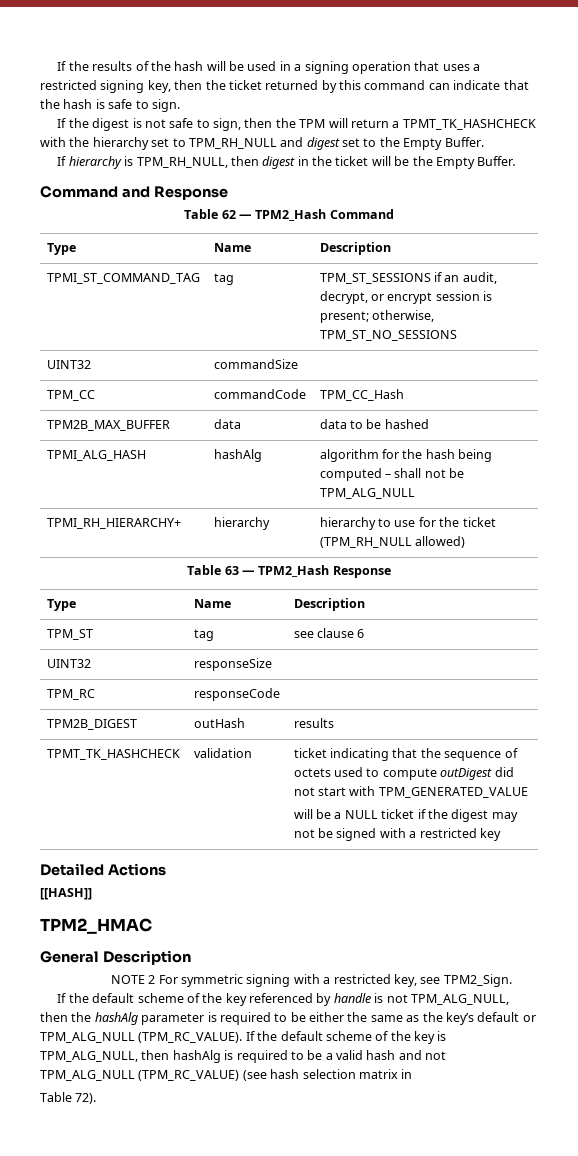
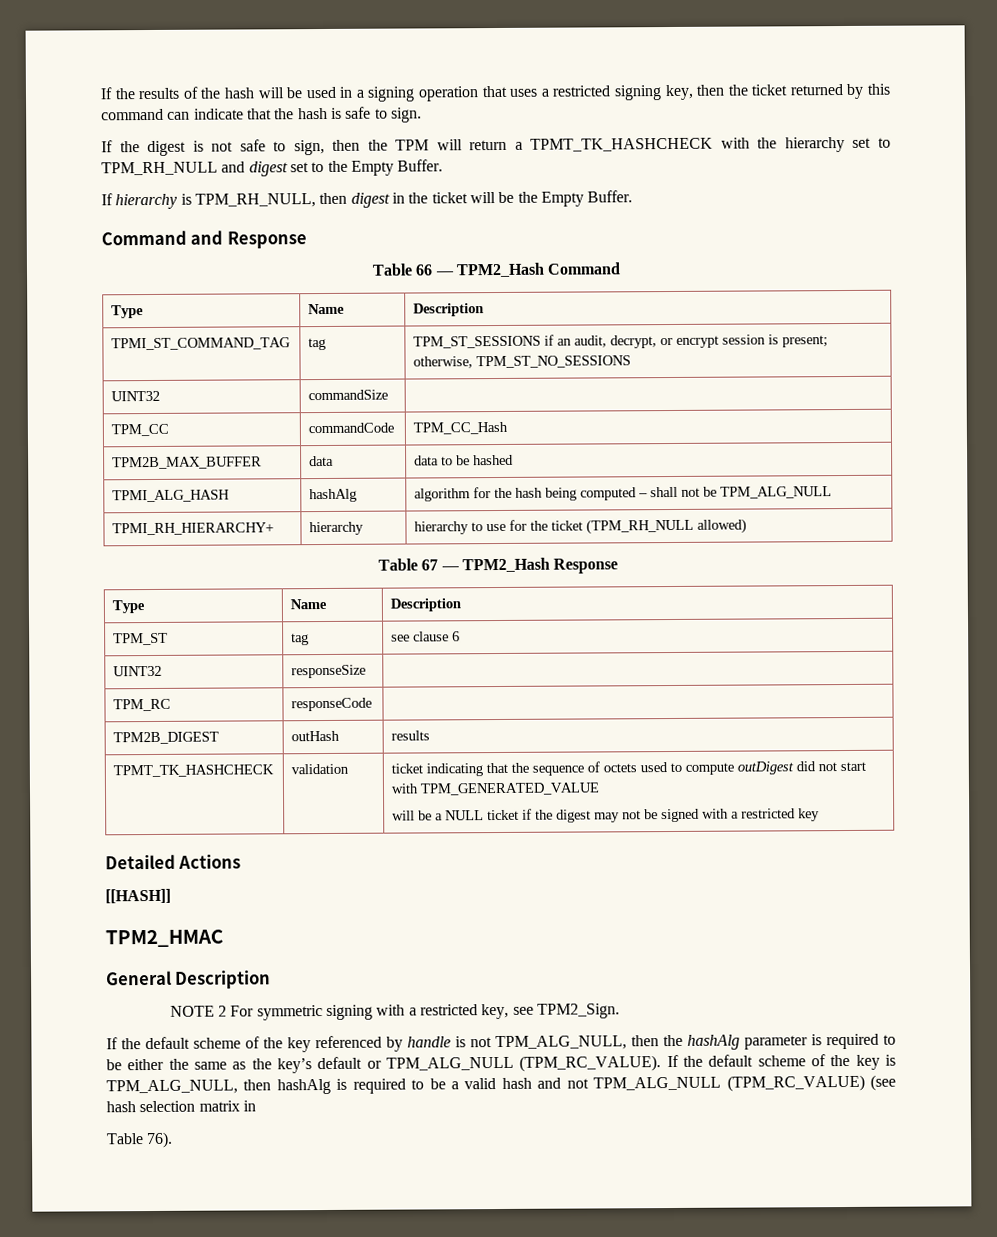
- Table 62 — TPM2_Hash Command
+ Table 66 — TPM2_Hash Command
- Table 63 — TPM2_Hash Response
+ Table 67 — TPM2_Hash Response
- Table 72).
+ Table 76).

